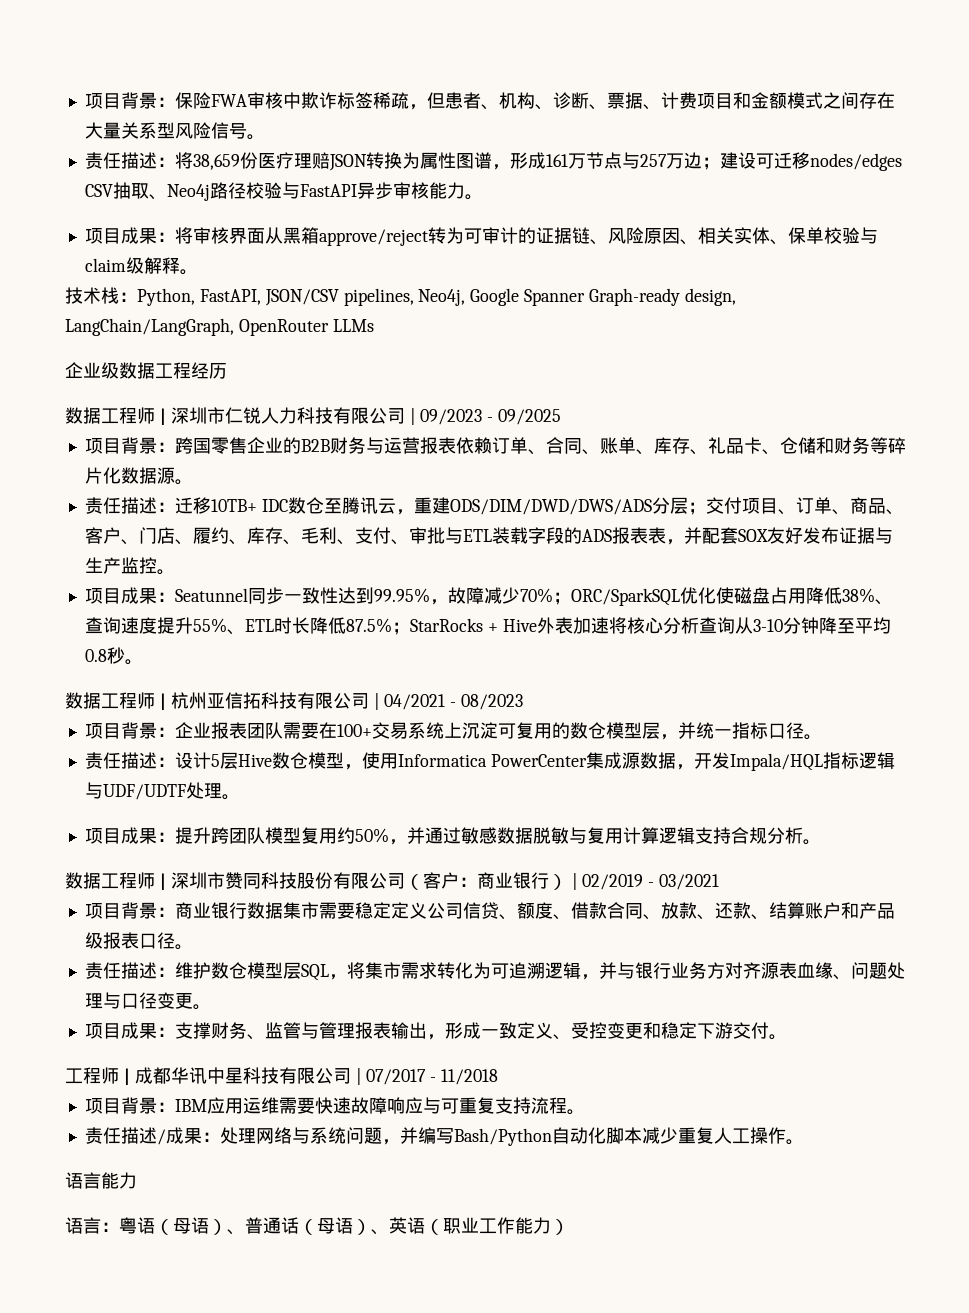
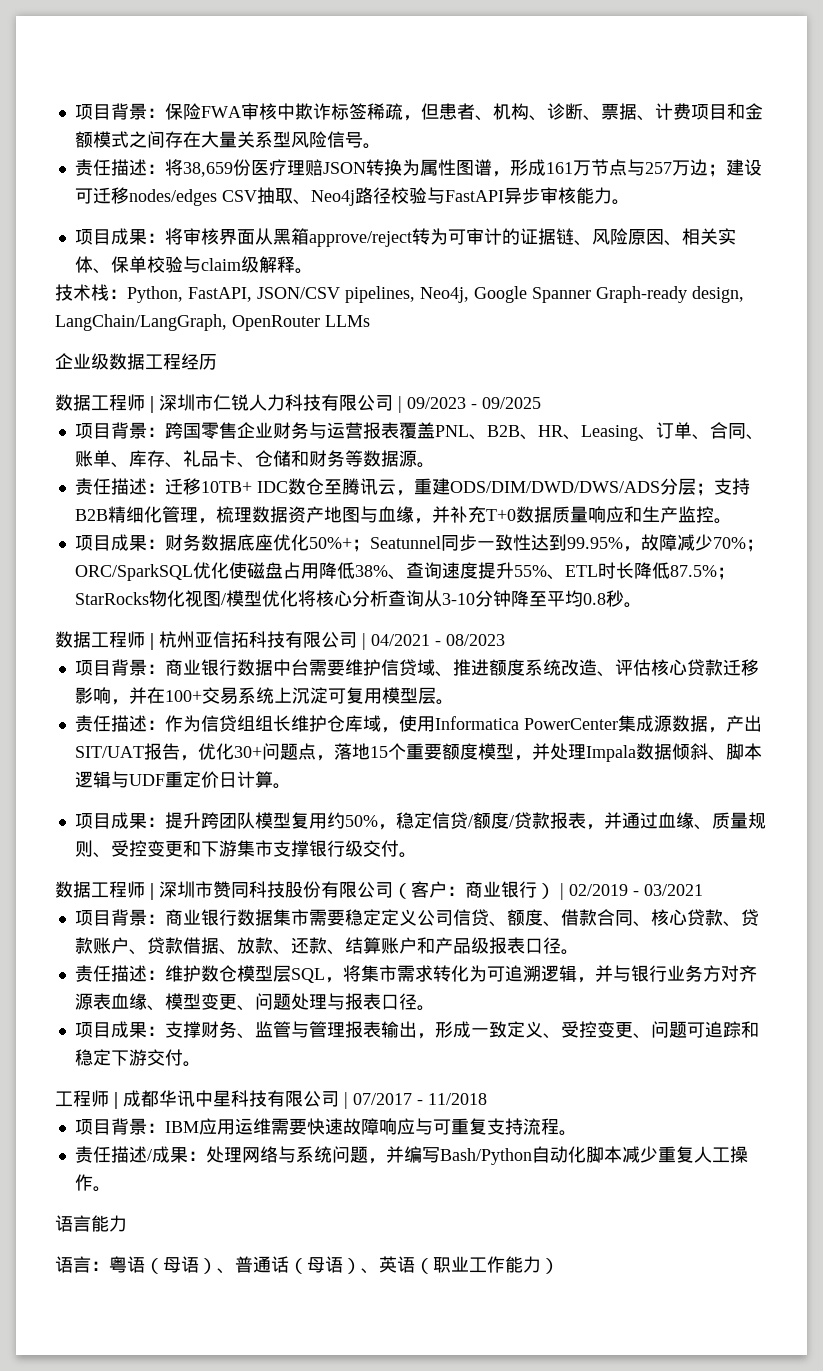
- 项目背景：跨国零售企业的B2B财务与运营报表依赖订单、合同、账单、库存、礼品卡、仓储和财务等碎片化数据源。
+ 项目背景：跨国零售企业财务与运营报表覆盖PNL、B2B、HR、Leasing、订单、合同、账单、库存、礼品卡、仓储和财务等数据源。
- 责任描述：迁移10TB+ IDC数仓至腾讯云，重建ODS/DIM/DWD/DWS/ADS分层；交付项目、订单、商品、客户、门店、履约、库存、毛利、支付、审批与ETL装载字段的ADS报表表，并配套SOX友好发布证据与生产监控。
+ 责任描述：迁移10TB+ IDC数仓至腾讯云，重建ODS/DIM/DWD/DWS/ADS分层；支持B2B精细化管理，梳理数据资产地图与血缘，并补充T+0数据质量响应和生产监控。
- 项目成果：Seatunnel同步一致性达到99.95%，故障减少70%；ORC/SparkSQL优化使磁盘占用降低38%、查询速度提升55%、ETL时长降低87.5%；StarRocks + Hive外表加速将核心分析查询从3-10分钟降至平均0.8秒。
+ 项目成果：财务数据底座优化50%+；Seatunnel同步一致性达到99.95%，故障减少70%；ORC/SparkSQL优化使磁盘占用降低38%、查询速度提升55%、ETL时长降低87.5%；StarRocks物化视图/模型优化将核心分析查询从3-10分钟降至平均0.8秒。
- 项目背景：企业报表团队需要在100+交易系统上沉淀可复用的数仓模型层，并统一指标口径。
- 责任描述：设计5层Hive数仓模型，使用Informatica PowerCenter集成源数据，开发Impala/HQL指标逻辑与UDF/UDTF处理。
+ 项目背景：商业银行数据中台需要维护信贷域、推进额度系统改造、评估核心贷款迁移影响，并在100+交易系统上沉淀可复用模型层。
+ 责任描述：作为信贷组组长维护仓库域，使用Informatica PowerCenter集成源数据，产出SIT/UAT报告，优化30+问题点，落地15个重要额度模型，并处理Impala数据倾斜、脚本逻辑与UDF重定价日计算。
- 项目成果：提升跨团队模型复用约50%，并通过敏感数据脱敏与复用计算逻辑支持合规分析。
+ 项目成果：提升跨团队模型复用约50%，稳定信贷/额度/贷款报表，并通过血缘、质量规则、受控变更和下游集市支撑银行级交付。
- 项目背景：商业银行数据集市需要稳定定义公司信贷、额度、借款合同、放款、还款、结算账户和产品级报表口径。
+ 项目背景：商业银行数据集市需要稳定定义公司信贷、额度、借款合同、核心贷款、贷款账户、贷款借据、放款、还款、结算账户和产品级报表口径。
- 责任描述：维护数仓模型层SQL，将集市需求转化为可追溯逻辑，并与银行业务方对齐源表血缘、问题处理与口径变更。
+ 责任描述：维护数仓模型层SQL，将集市需求转化为可追溯逻辑，并与银行业务方对齐源表血缘、模型变更、问题处理与报表口径。
- 项目成果：支撑财务、监管与管理报表输出，形成一致定义、受控变更和稳定下游交付。
+ 项目成果：支撑财务、监管与管理报表输出，形成一致定义、受控变更、问题可追踪和稳定下游交付。

